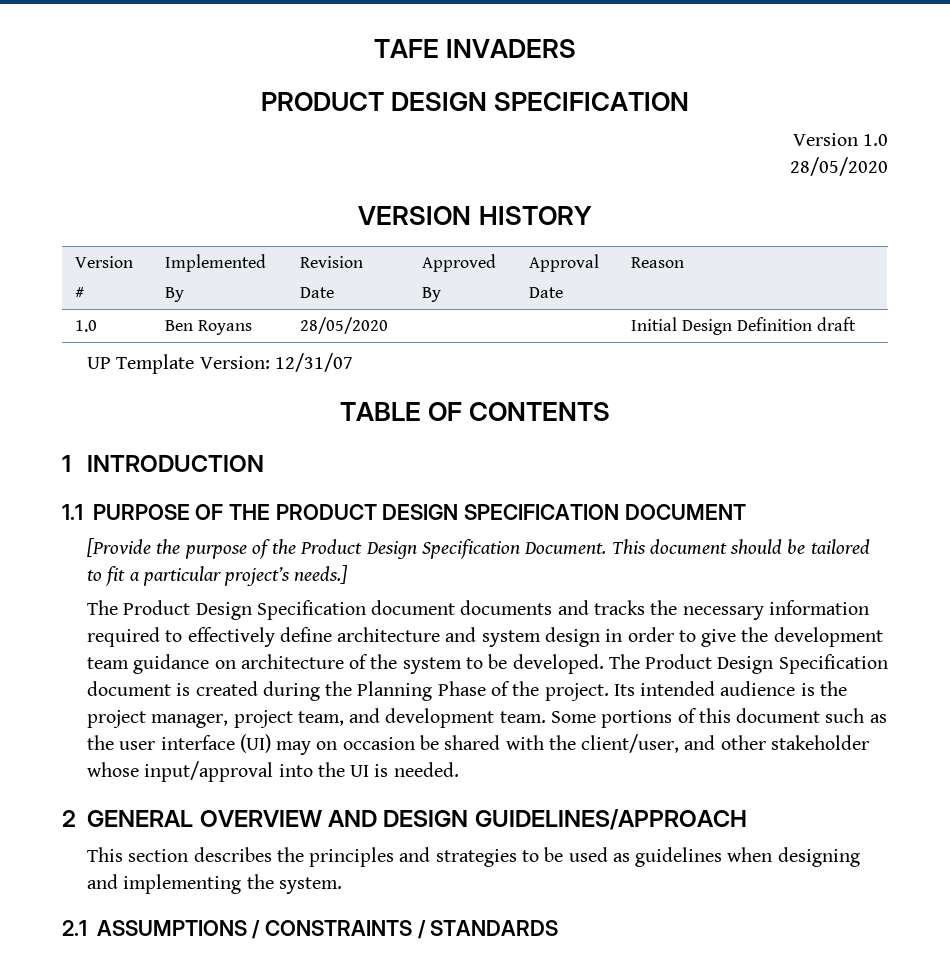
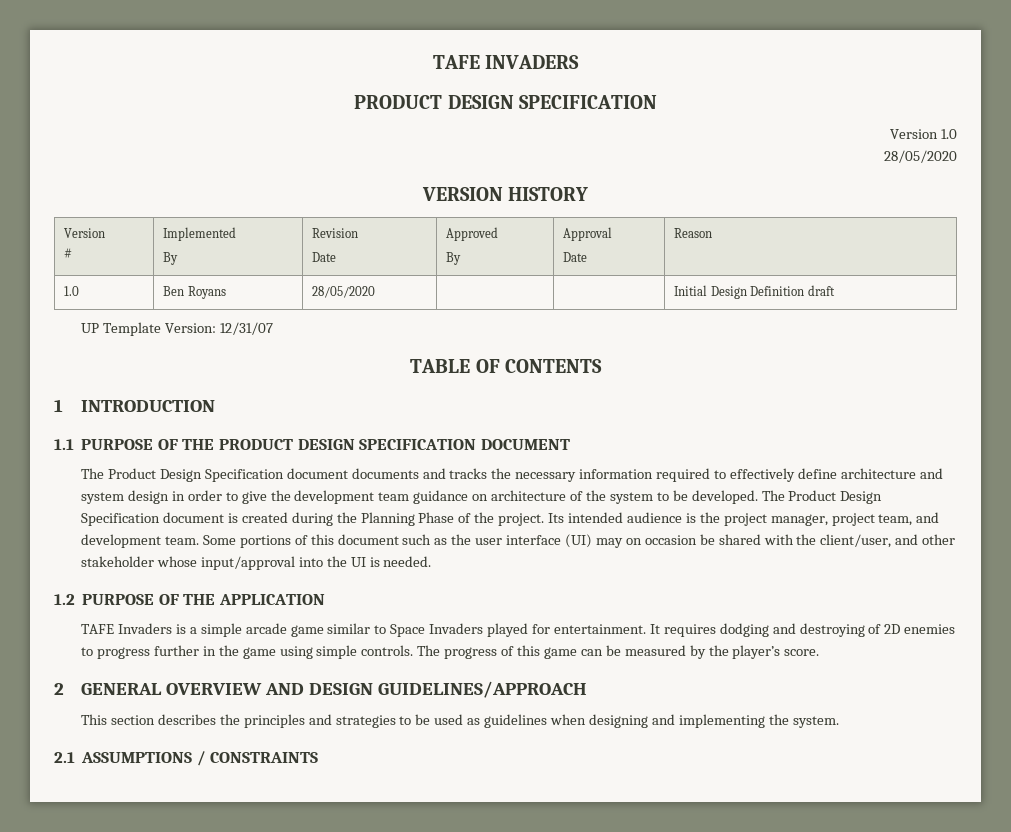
- [Provide the purpose of the Product Design Specification Document. This document should be tailored to fit a particular project’s needs.]
+ 1.2 PURPOSE OF THE APPLICATION
+ TAFE Invaders is a simple arcade game similar to Space Invaders played for entertainment. It requires dodging and destroying of 2D enemies to progress further in the game using simple controls. The progress of this game can be measured by the player’s score.
- 2.1 ASSUMPTIONS / CONSTRAINTS / STANDARDS
+ 2.1 ASSUMPTIONS / CONSTRAINTS

